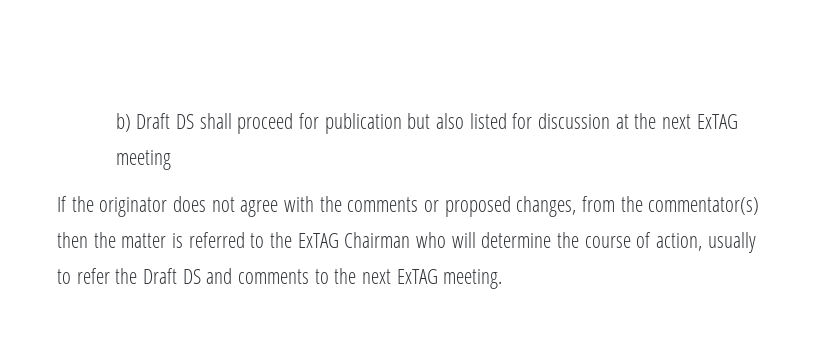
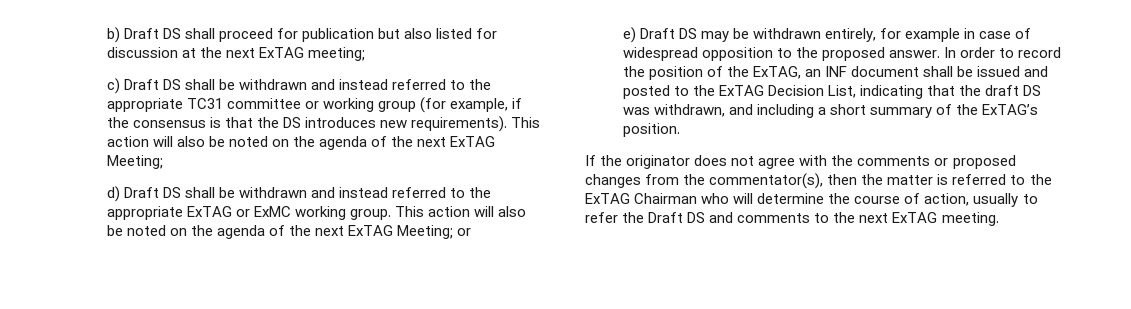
- b) Draft DS shall proceed for publication but also listed for discussion at the next ExTAG meeting
+ b) Draft DS shall proceed for publication but also listed for discussion at the next ExTAG meeting;
+ c) Draft DS shall be withdrawn and instead referred to the appropriate TC31 committee or working group (for example, if the consensus is that the DS introduces new requirements). This action will also be noted on the agenda of the next ExTAG Meeting;
+ d) Draft DS shall be withdrawn and instead referred to the appropriate ExTAG or ExMC working group. This action will also be noted on the agenda of the next ExTAG Meeting; or
+ e) Draft DS may be withdrawn entirely, for example in case of widespread opposition to the proposed answer. In order to record the position of the ExTAG, an INF document shall be issued and posted to the ExTAG Decision List, indicating that the draft DS was withdrawn, and including a short summary of the ExTAG’s position.
- If the originator does not agree with the comments or proposed changes, from the commentator(s) then the matter is referred to the ExTAG Chairman who will determine the course of action, usually to refer the Draft DS and comments to the next ExTAG meeting.
+ If the originator does not agree with the comments or proposed changes from the commentator(s), then the matter is referred to the ExTAG Chairman who will determine the course of action, usually to refer the Draft DS and comments to the next ExTAG meeting.

